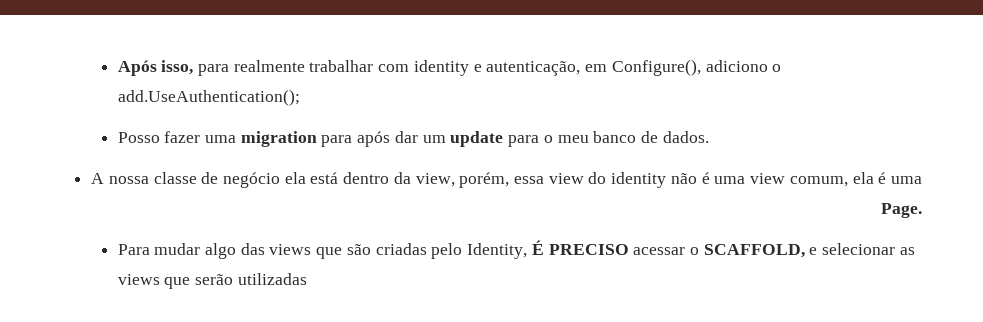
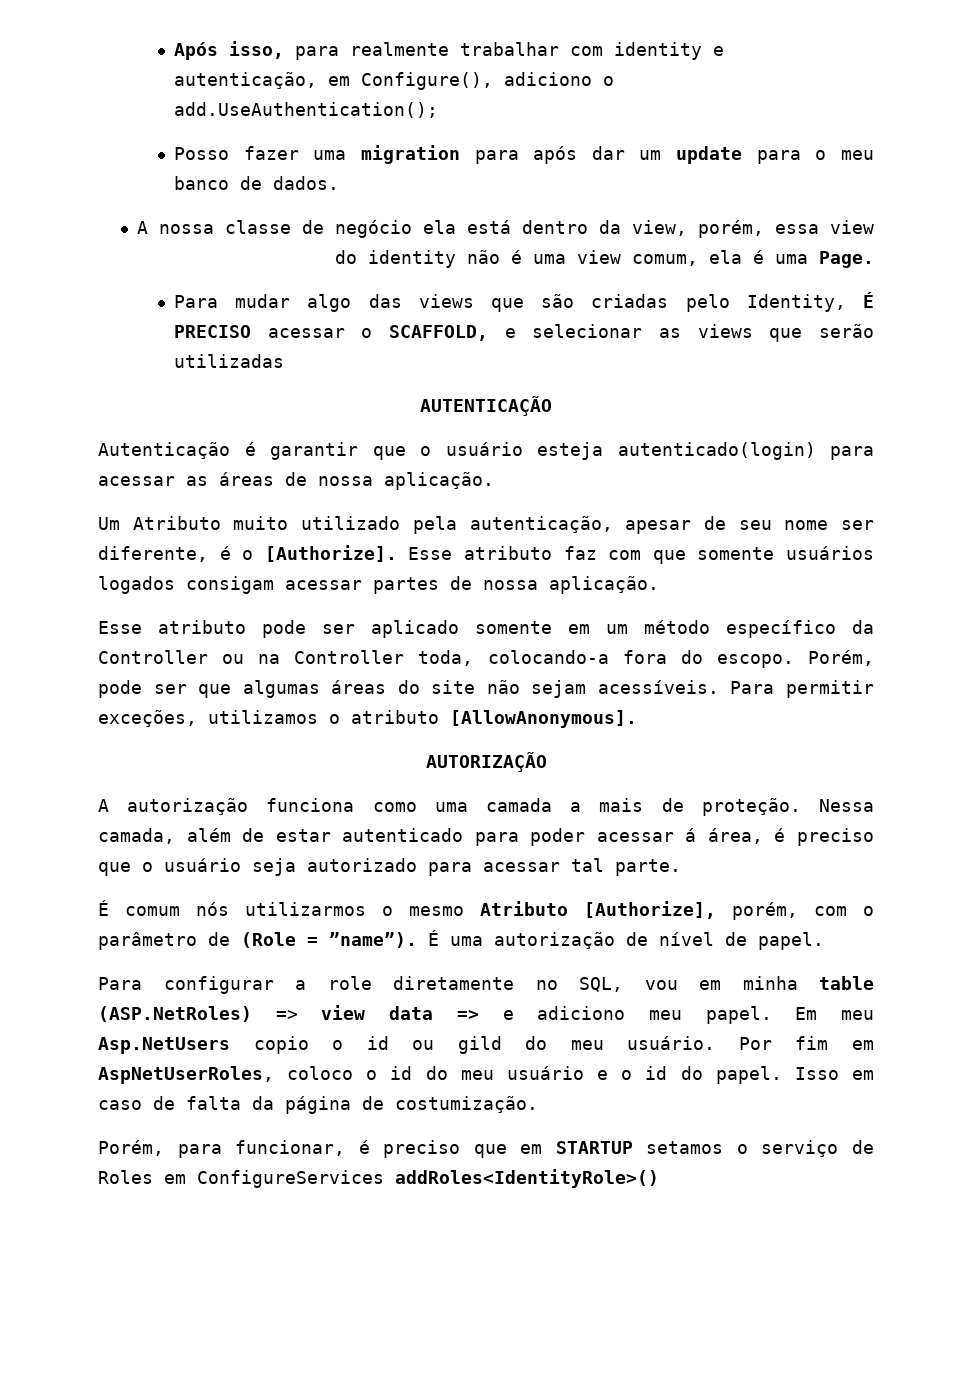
+ AUTENTICAÇÃO
+ Autenticação é garantir que o usuário esteja autenticado(login) para acessar as áreas de nossa aplicação.
+ Um Atributo muito utilizado pela autenticação, apesar de seu nome ser diferente, é o [Authorize]. Esse atributo faz com que somente usuários logados consigam acessar partes de nossa aplicação.
+ Esse atributo pode ser aplicado somente em um método específico da Controller ou na Controller toda, colocando-a fora do escopo. Porém, pode ser que algumas áreas do site não sejam acessíveis. Para permitir exceções, utilizamos o atributo [AllowAnonymous].
+ AUTORIZAÇÃO
+ A autorização funciona como uma camada a mais de proteção. Nessa camada, além de estar autenticado para poder acessar á área, é preciso que o usuário seja autorizado para acessar tal parte.
+ É comum nós utilizarmos o mesmo Atributo [Authorize], porém, com o parâmetro de (Role = ”name”). É uma autorização de nível de papel.
+ Para configurar a role diretamente no SQL, vou em minha table (ASP.NetRoles) => view data => e adiciono meu papel. Em meu Asp.NetUsers copio o id ou gild do meu usuário. Por fim em AspNetUserRoles, coloco o id do meu usuário e o id do papel. Isso em caso de falta da página de costumização.
+ Porém, para funcionar, é preciso que em STARTUP setamos o serviço de Roles em ConfigureServices addRoles<IdentityRole>()

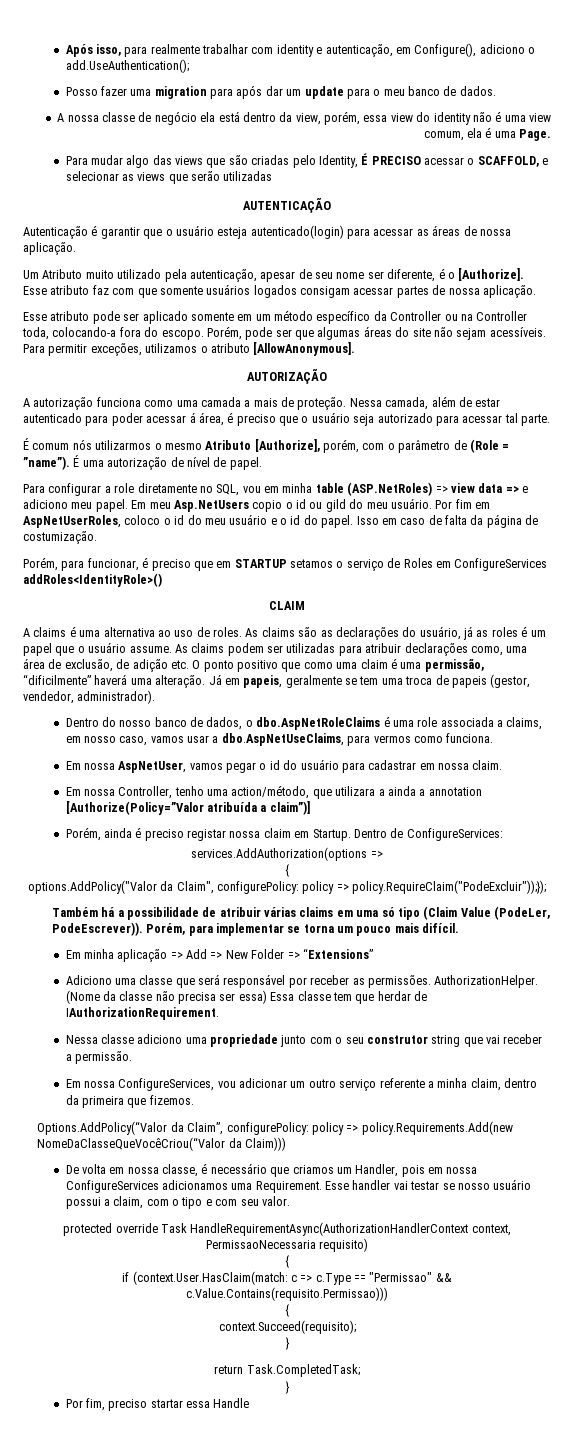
+ CLAIM
+ A claims é uma alternativa ao uso de roles. As claims são as declarações do usuário, já as roles é um papel que o usuário assume. As claims podem ser utilizadas para atribuir declarações como, uma área de exclusão, de adição etc. O ponto positivo que como uma claim é uma permissão, “dificilmente” haverá uma alteração. Já em papeis, geralmente se tem uma troca de papeis (gestor, vendedor, administrador).
+ Dentro do nosso banco de dados, o dbo.AspNetRoleClaims é uma role associada a claims, em nosso caso, vamos usar a dbo.AspNetUseClaims, para vermos como funciona.
+ Em nossa AspNetUser, vamos pegar o id do usuário para cadastrar em nossa claim.
+ Em nossa Controller, tenho uma action/método, que utilizara a ainda a annotation [Authorize(Policy=”Valor atribuída a claim”)]
+ Porém, ainda é preciso registar nossa claim em Startup. Dentro de ConfigureServices:
+ services.AddAuthorization(options =>
+ {
+ options.AddPolicy("Valor da Claim", configurePolicy: policy => policy.RequireClaim("PodeExcluir"));});
+ Também há a possibilidade de atribuir várias claims em uma só tipo (Claim Value (PodeLer, PodeEscrever)). Porém, para implementar se torna um pouco mais difícil.
+ Em minha aplicação => Add => New Folder => “Extensions”
+ Adiciono uma classe que será responsável por receber as permissões. AuthorizationHelper. (Nome da classe não precisa ser essa) Essa classe tem que herdar de IAuthorizationRequirement.
+ Nessa classe adiciono uma propriedade junto com o seu construtor string que vai receber a permissão.
+ Em nossa ConfigureServices, vou adicionar um outro serviço referente a minha claim, dentro da primeira que fizemos.
+ Options.AddPolicy(“Valor da Claim”, configurePolicy: policy => policy.Requirements.Add(new NomeDaClasseQueVocêCriou(“Valor da Claim)))
+ De volta em nossa classe, é necessário que criamos um Handler, pois em nossa ConfigureServices adicionamos uma Requirement. Esse handler vai testar se nosso usuário possui a claim, com o tipo e com seu valor.
+ protected override Task HandleRequirementAsync(AuthorizationHandlerContext context, PermissaoNecessaria requisito)
+ {
+ if (context.User.HasClaim(match: c => c.Type == "Permissao" && c.Value.Contains(requisito.Permissao)))
+ {
+ context.Succeed(requisito);
+ }
+ return Task.CompletedTask;
+ }
+ Por fim, preciso startar essa Handle

